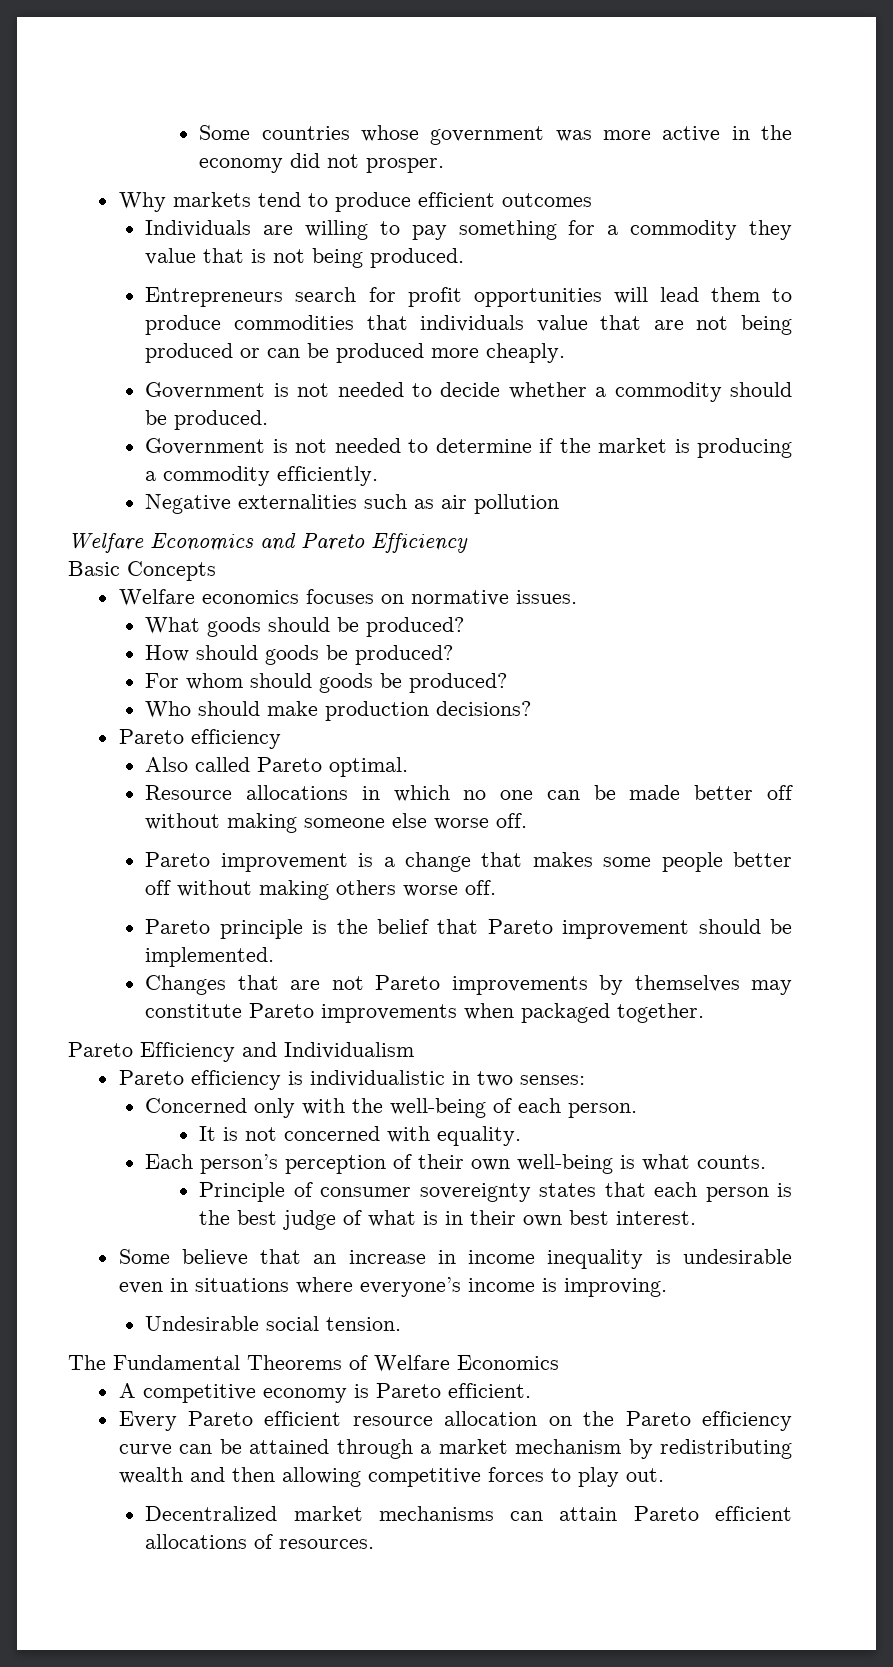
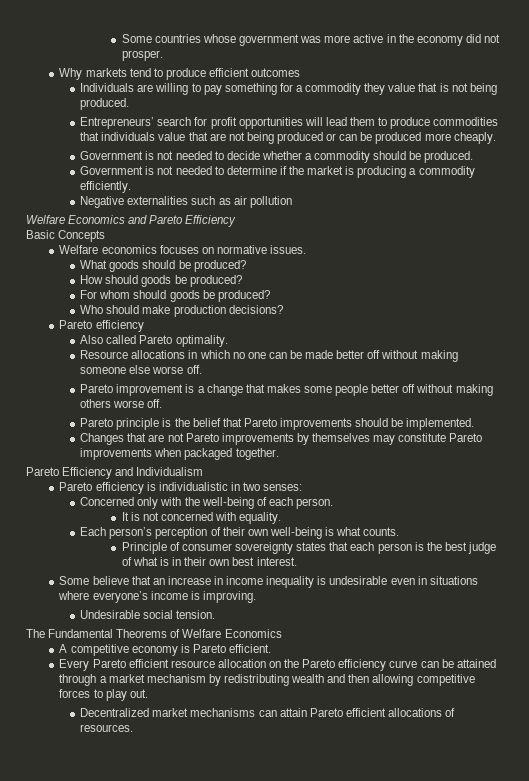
- Entrepreneurs search for profit opportunities will lead them to produce commodities that individuals value that are not being produced or can be produced more cheaply.
+ Entrepreneurs’ search for profit opportunities will lead them to produce commodities that individuals value that are not being produced or can be produced more cheaply.
- Also called Pareto optimal.
+ Also called Pareto optimality.
- Pareto principle is the belief that Pareto improvement should be implemented.
+ Pareto principle is the belief that Pareto improvements should be implemented.

